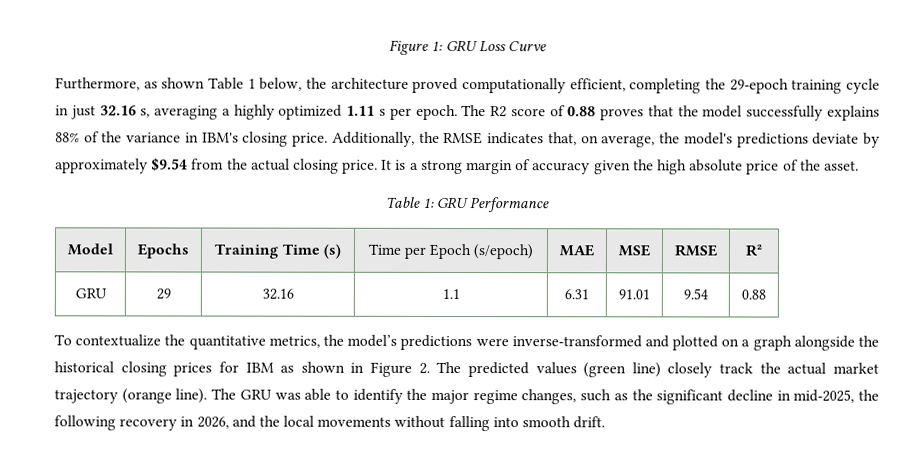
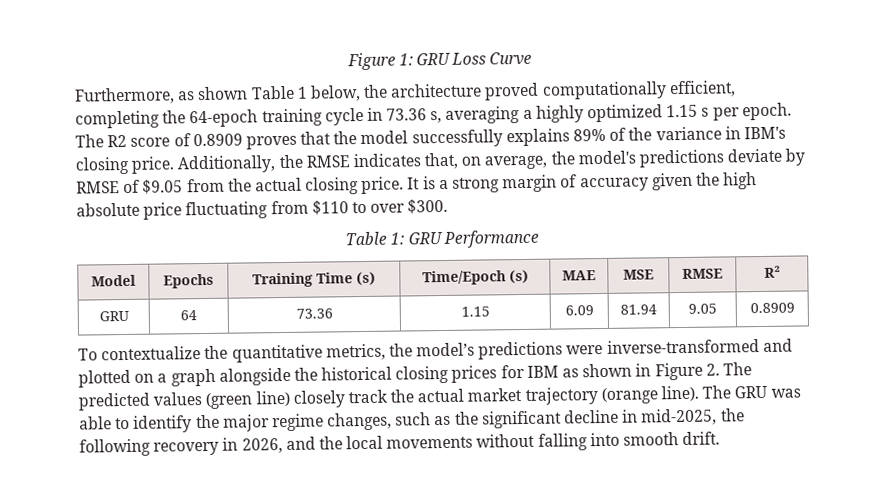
- Furthermore, as shown Table 1 below, the architecture proved computationally efficient, completing the 29-epoch training cycle in just 32.16 s, averaging a highly optimized 1.11 s per epoch.
+ Furthermore, as shown Table 1 below, the architecture proved computationally efficient, completing the 64-epoch training cycle in 73.36 s, averaging a highly optimized 1.15 s per epoch.
- The R2 score of 0.88 proves that the model successfully explains 88% of the variance in IBM's closing price.
+ The R2 score of 0.8909 proves that the model successfully explains 89% of the variance in IBM's closing price.
- Additionally, the RMSE indicates that, on average, the model's predictions deviate by approximately $9.54 from the actual closing price.
+ Additionally, the RMSE indicates that, on average, the model's predictions deviate by RMSE of $9.05 from the actual closing price.
- It is a strong margin of accuracy given the high absolute price of the asset.
+ It is a strong margin of accuracy given the high absolute price fluctuating from $110 to over $300.
- Model | Epochs | Training Time (s) | Time per Epoch (s/epoch) | MAE | MSE | RMSE | R²
+ Model | Epochs | Training Time (s) | Time/Epoch (s) | MAE | MSE | RMSE | R²
- GRU | 29 | 32.16 | 1.1 | 6.31 | 91.01 | 9.54 | 0.88
+ GRU | 64 | 73.36 | 1.15 | 6.09 | 81.94 | 9.05 | 0.8909

